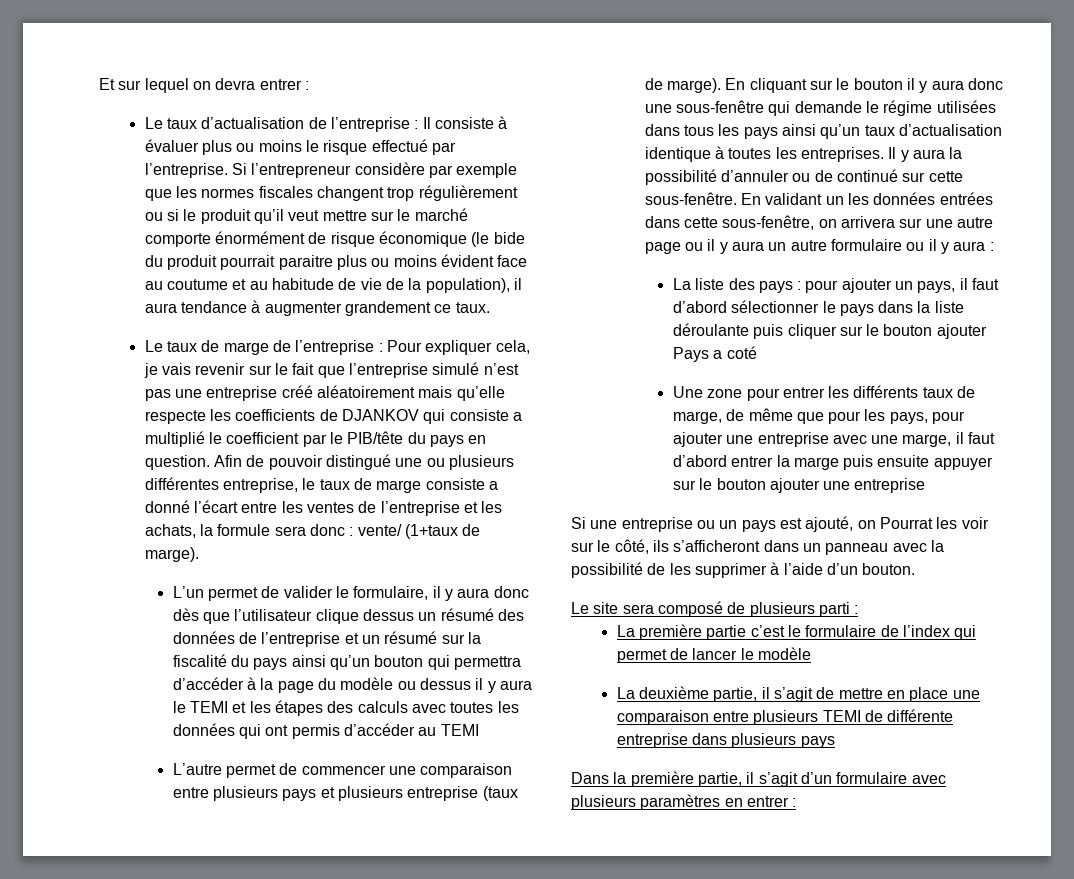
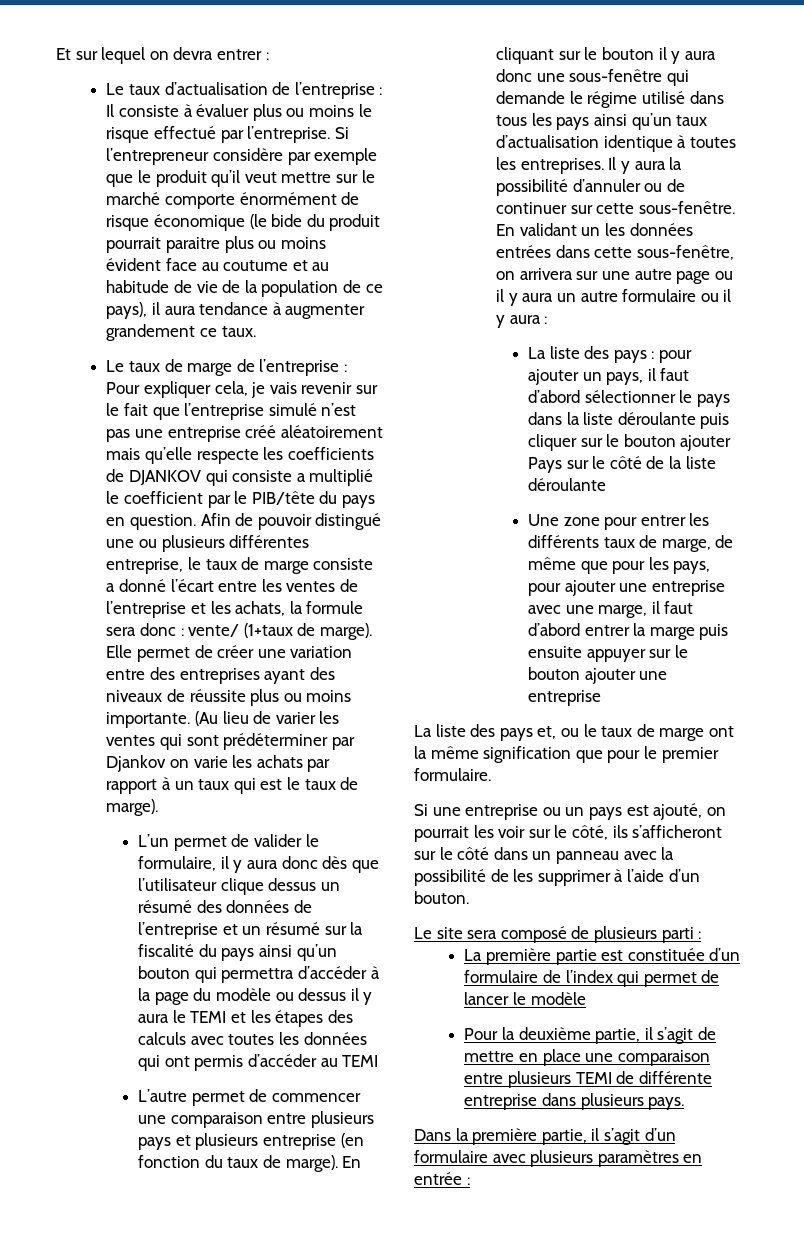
- Si l’entrepreneur considère par exemple que les normes fiscales changent trop régulièrement ou si le produit qu’il veut mettre sur le marché comporte énormément de risque économique (le bide du produit pourrait paraitre plus ou moins évident face au coutume et au habitude de vie de la population), il aura tendance à augmenter grandement ce taux.
+ Si l’entrepreneur considère par exemple que le produit qu’il veut mettre sur le marché comporte énormément de risque économique (le bide du produit pourrait paraitre plus ou moins évident face au coutume et au habitude de vie de la population de ce pays), il aura tendance à augmenter grandement ce taux.
+ Elle permet de créer une variation entre des entreprises ayant des niveaux de réussite plus ou moins importante. (Au lieu de varier les ventes qui sont prédéterminer par Djankov on varie les achats par rapport à un taux qui est le taux de marge).
- L’autre permet de commencer une comparaison entre plusieurs pays et plusieurs entreprise (taux de marge).
+ L’autre permet de commencer une comparaison entre plusieurs pays et plusieurs entreprise (en fonction du taux de marge).
- En cliquant sur le bouton il y aura donc une sous-fenêtre qui demande le régime utilisées dans tous les pays ainsi qu’un taux d’actualisation identique à toutes les entreprises.
+ En cliquant sur le bouton il y aura donc une sous-fenêtre qui demande le régime utilisé dans tous les pays ainsi qu’un taux d’actualisation identique à toutes les entreprises.
- Il y aura la possibilité d’annuler ou de continué sur cette sous-fenêtre.
+ Il y aura la possibilité d’annuler ou de continuer sur cette sous-fenêtre.
- La liste des pays : pour ajouter un pays, il faut d’abord sélectionner le pays dans la liste déroulante puis cliquer sur le bouton ajouter Pays a coté
+ La liste des pays : pour ajouter un pays, il faut d’abord sélectionner le pays dans la liste déroulante puis cliquer sur le bouton ajouter Pays sur le côté de la liste déroulante
+ La liste des pays et, ou le taux de marge ont la même signification que pour le premier formulaire.
- Si une entreprise ou un pays est ajouté, on Pourrat les voir sur le côté, ils s’afficheront dans un panneau avec la possibilité de les supprimer à l’aide d’un bouton.
+ Si une entreprise ou un pays est ajouté, on pourrait les voir sur le côté, ils s’afficheront sur le côté dans un panneau avec la possibilité de les supprimer à l’aide d’un bouton.
- La première partie c’est le formulaire de l’index qui permet de lancer le modèle
+ La première partie est constituée d’un formulaire de l’index qui permet de lancer le modèle
- La deuxième partie, il s’agit de mettre en place une comparaison entre plusieurs TEMI de différente entreprise dans plusieurs pays
+ Pour la deuxième partie, il s’agit de mettre en place une comparaison entre plusieurs TEMI de différente entreprise dans plusieurs pays.
- Dans la première partie, il s’agit d’un formulaire avec plusieurs paramètres en entrer :
+ Dans la première partie, il s’agit d’un formulaire avec plusieurs paramètres en entrée :

